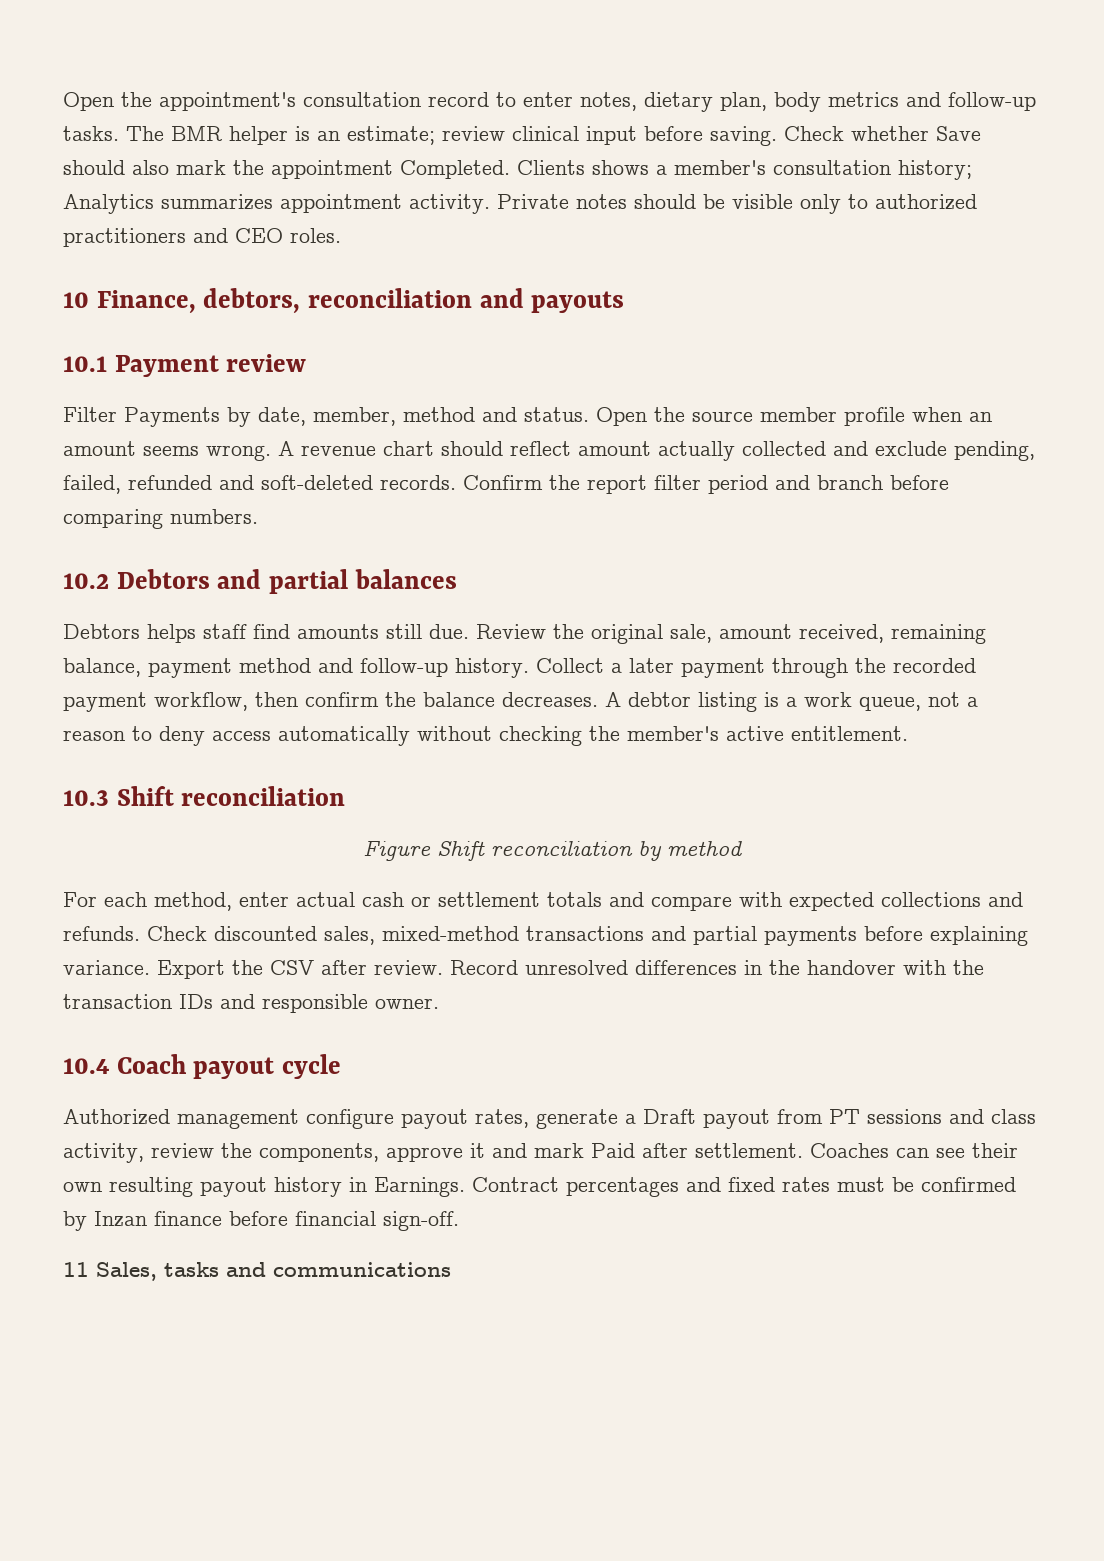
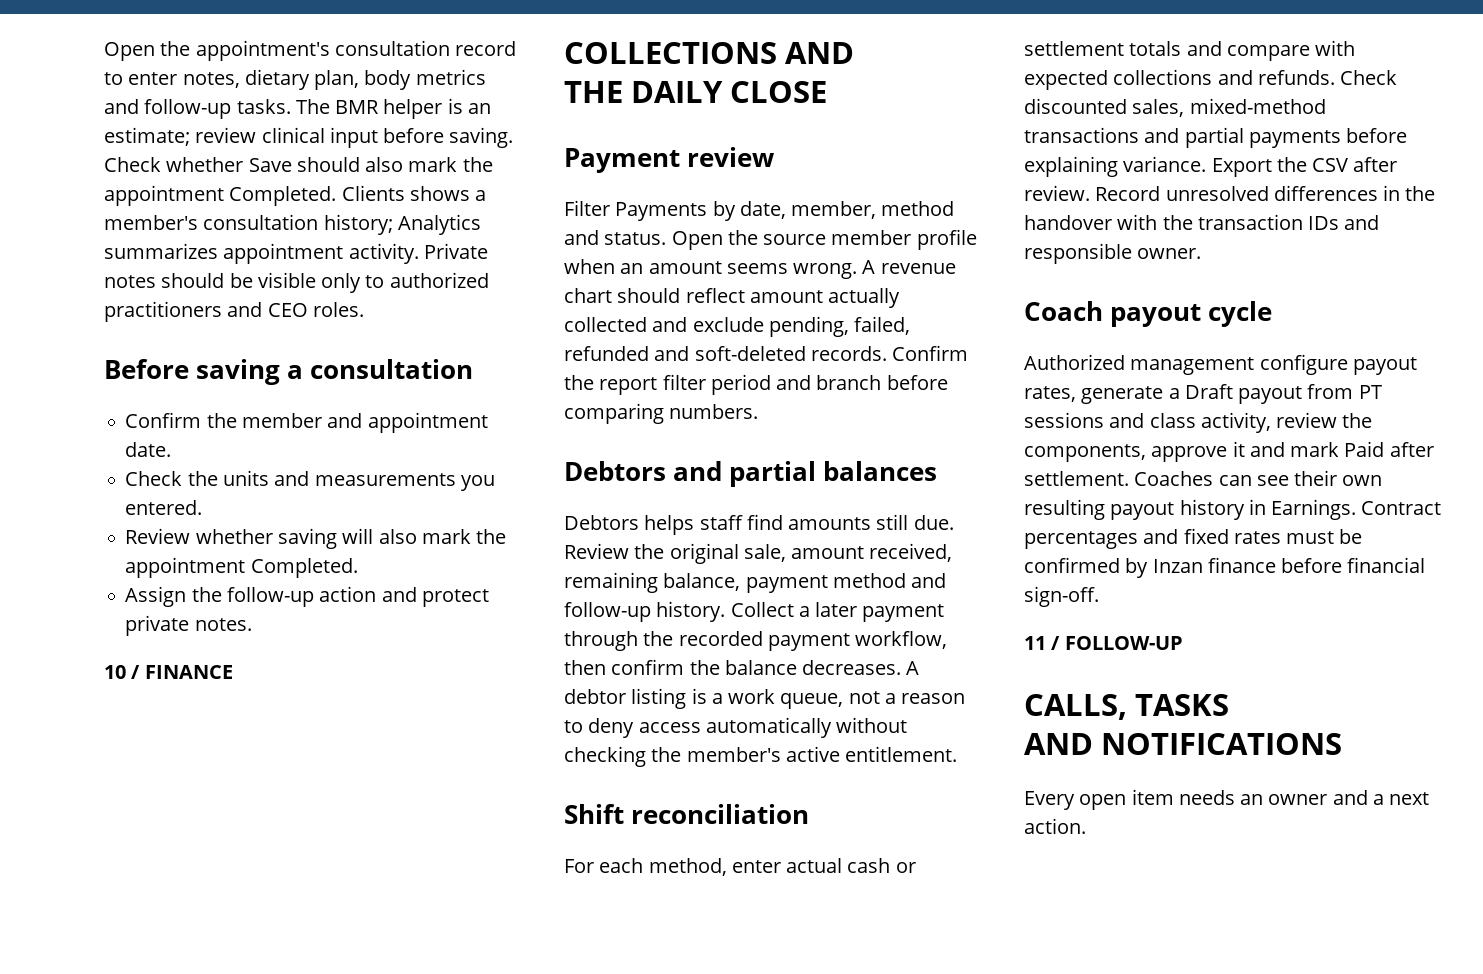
- 10 Finance, debtors, reconciliation and payouts
- 10.1 Payment review
+ Before saving a consultation
+ Confirm the member and appointment date.
+ Check the units and measurements you entered.
+ Review whether saving will also mark the appointment Completed.
+ Assign the follow-up action and protect private notes.
+ 10 / FINANCE
+ COLLECTIONS AND
+ THE DAILY CLOSE
+ Payment review
- 10.2 Debtors and partial balances
+ Debtors and partial balances
- 10.3 Shift reconciliation
- Figure Shift reconciliation by method
+ Shift reconciliation
- 10.4 Coach payout cycle
+ Coach payout cycle
- 11 Sales, tasks and communications
+ 11 / FOLLOW-UP
+ CALLS, TASKS
+ AND NOTIFICATIONS
+ Every open item needs an owner and a next action.

